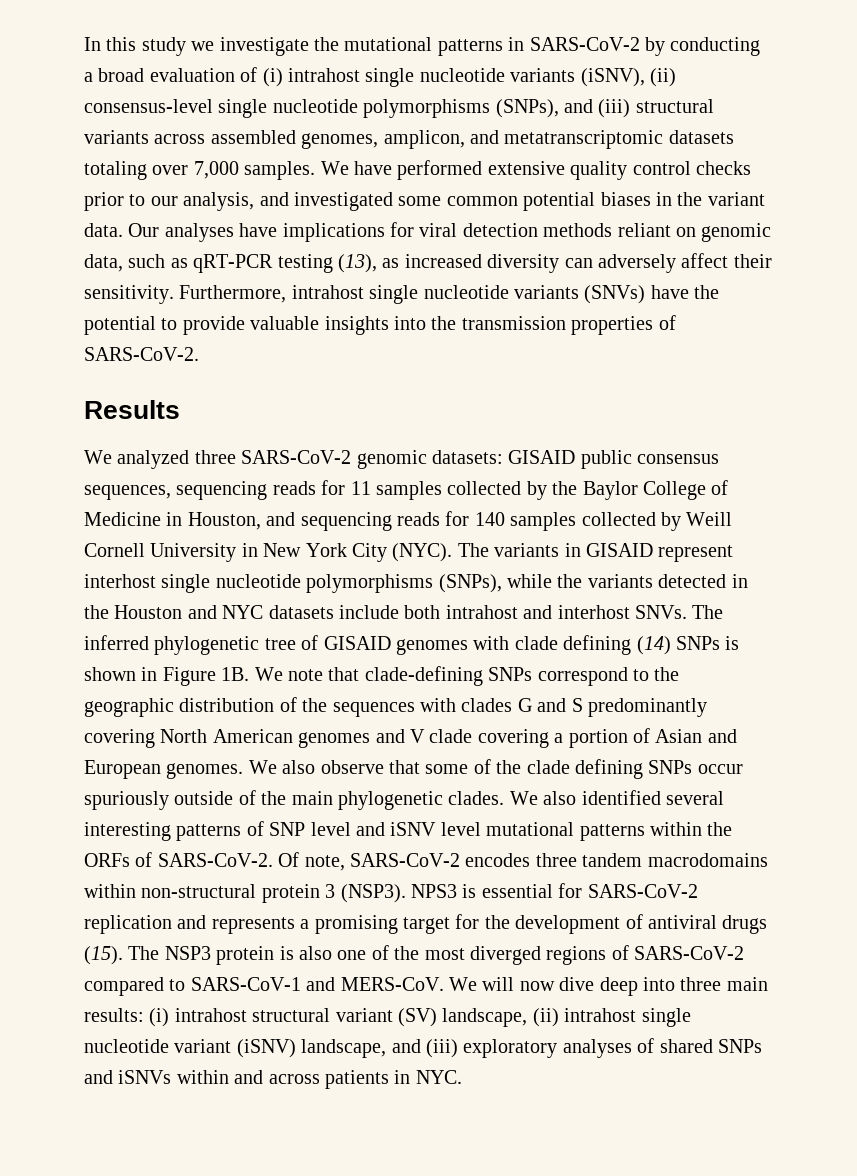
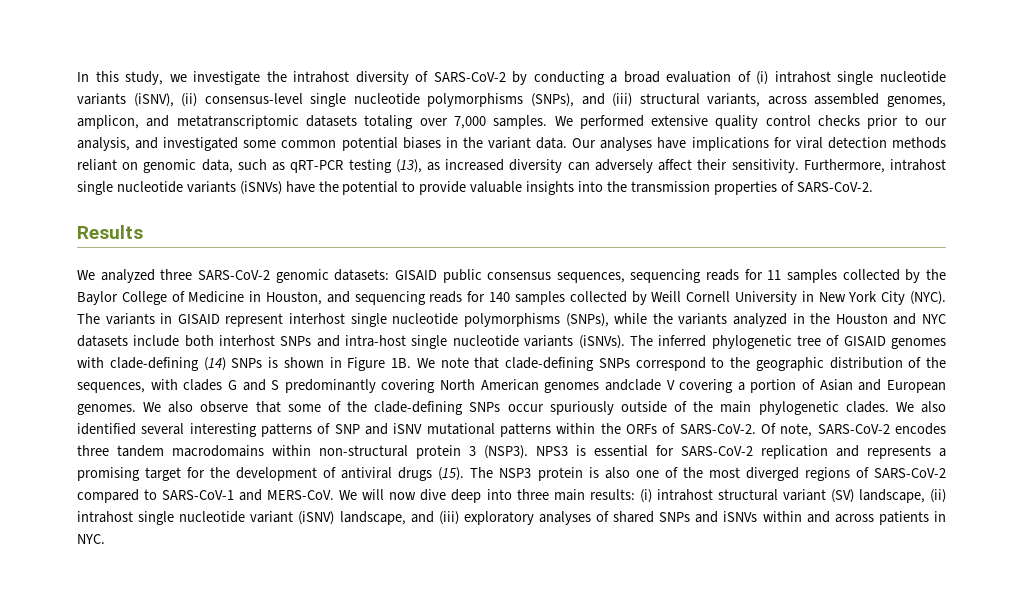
- In this study we investigate the mutational patterns in SARS-CoV-2 by conducting a broad evaluation of (i) intrahost single nucleotide variants (iSNV), (ii) consensus-level single nucleotide polymorphisms (SNPs), and (iii) structural variants across assembled genomes, amplicon, and metatranscriptomic datasets totaling over 7,000 samples.
+ In this study, we investigate the intrahost diversity of SARS-CoV-2 by conducting a broad evaluation of (i) intrahost single nucleotide variants (iSNV), (ii) consensus-level single nucleotide polymorphisms (SNPs), and (iii) structural variants, across assembled genomes, amplicon, and metatranscriptomic datasets totaling over 7,000 samples.
- We have performed extensive quality control checks prior to our analysis, and investigated some common potential biases in the variant data.
+ We performed extensive quality control checks prior to our analysis, and investigated some common potential biases in the variant data.
- Furthermore, intrahost single nucleotide variants (SNVs) have the potential to provide valuable insights into the transmission properties of SARS-CoV-2.
+ Furthermore, intrahost single nucleotide variants (iSNVs) have the potential to provide valuable insights into the transmission properties of SARS-CoV-2.
- The variants in GISAID represent interhost single nucleotide polymorphisms (SNPs), while the variants detected in the Houston and NYC datasets include both intrahost and interhost SNVs.
+ The variants in GISAID represent interhost single nucleotide polymorphisms (SNPs), while the variants analyzed in the Houston and NYC datasets include both interhost SNPs and intra-host single nucleotide variants (iSNVs).
- The inferred phylogenetic tree of GISAID genomes with clade defining (14) SNPs is shown in Figure 1B.
+ The inferred phylogenetic tree of GISAID genomes with clade-defining (14) SNPs is shown in Figure 1B.
- We note that clade-defining SNPs correspond to the geographic distribution of the sequences with clades G and S predominantly covering North American genomes and V clade covering a portion of Asian and European genomes.
+ We note that clade-defining SNPs correspond to the geographic distribution of the sequences, with clades G and S predominantly covering North American genomes andclade V covering a portion of Asian and European genomes.
- We also observe that some of the clade defining SNPs occur spuriously outside of the main phylogenetic clades.
+ We also observe that some of the clade-defining SNPs occur spuriously outside of the main phylogenetic clades.
- We also identified several interesting patterns of SNP level and iSNV level mutational patterns within the ORFs of SARS-CoV-2.
+ We also identified several interesting patterns of SNP and iSNV mutational patterns within the ORFs of SARS-CoV-2.

